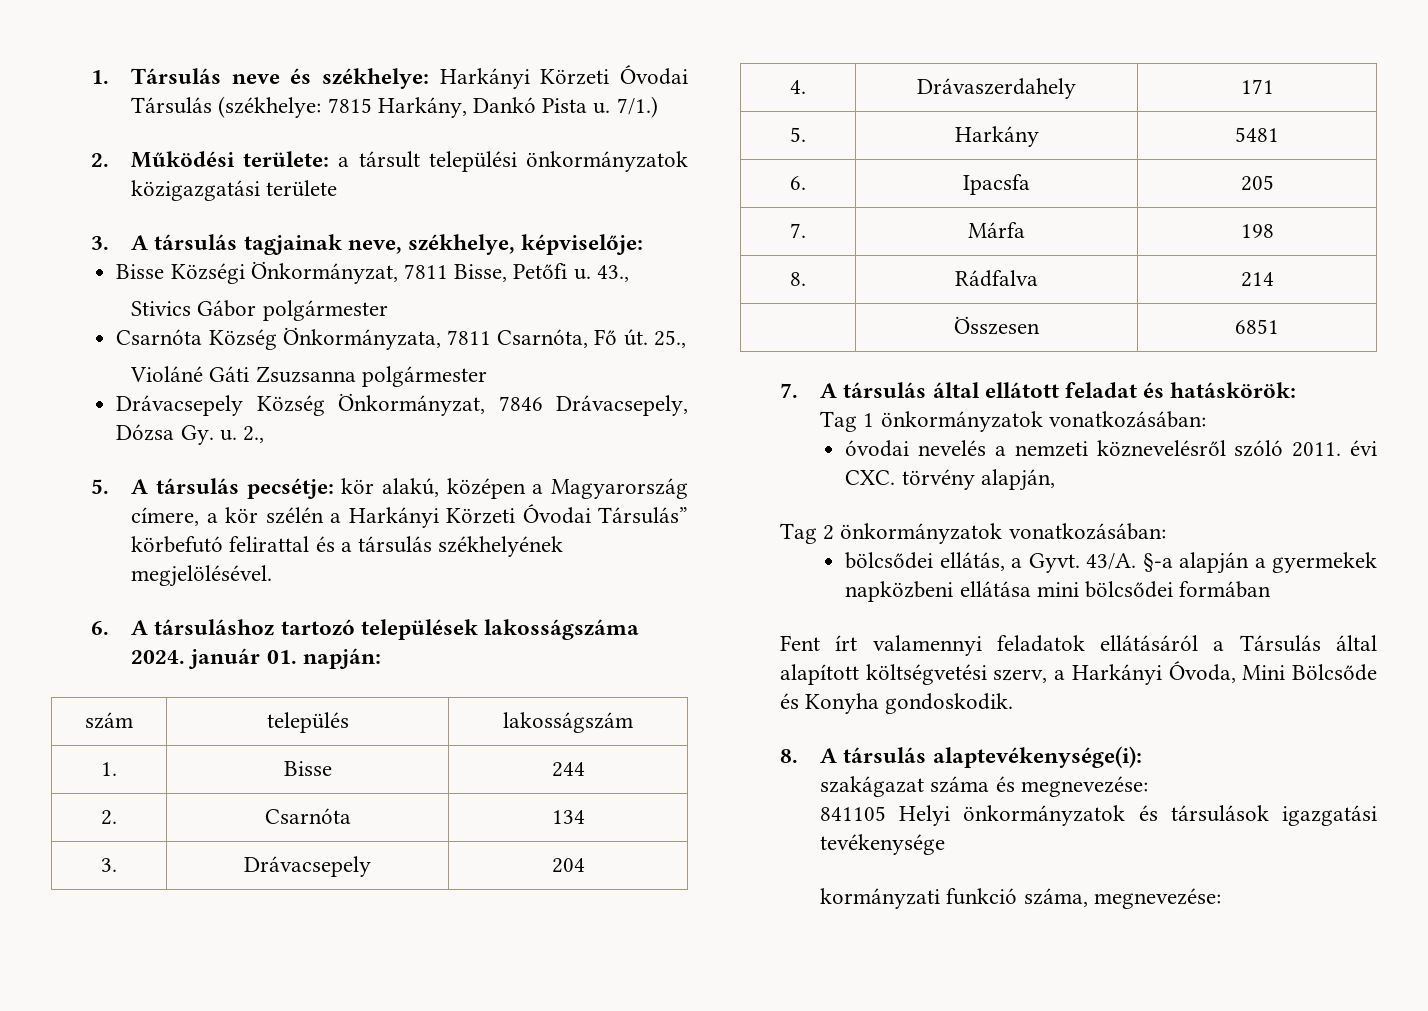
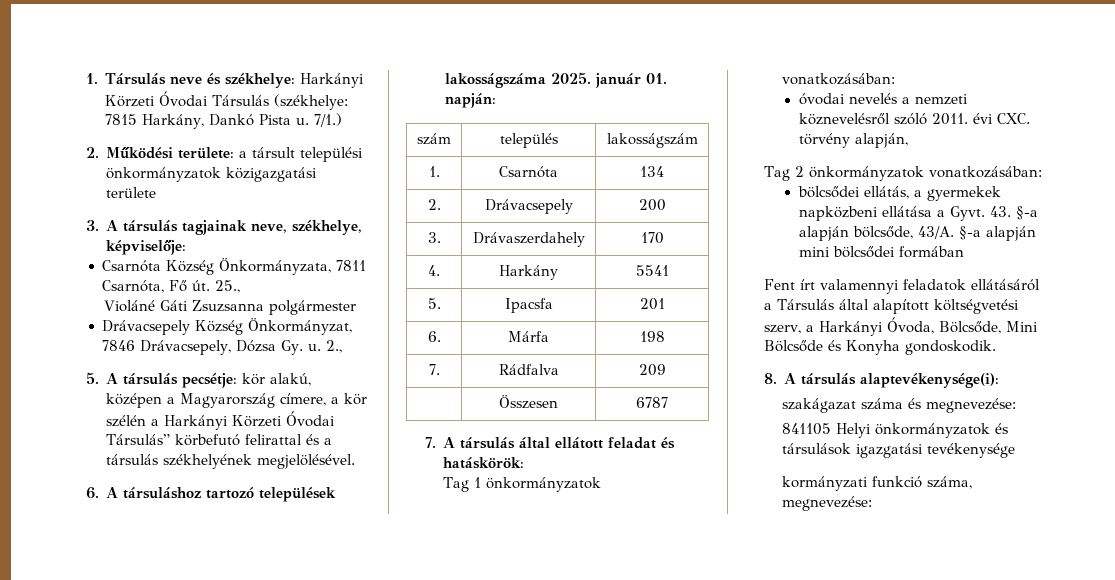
- Bisse Községi Önkormányzat, 7811 Bisse, Petőfi u. 43.,
- Stivics Gábor polgármester
- 6. A társuláshoz tartozó települések lakosságszáma 2024. január 01. napján:
+ 6. A társuláshoz tartozó települések lakosságszáma 2025. január 01. napján:
- 1. | Bisse | 244
- 2. | Csarnóta | 134
+ 1. | Csarnóta | 134
- 3. | Drávacsepely | 204
+ 2. | Drávacsepely | 200
+ 3. | Drávaszerdahely | 170
- 4. | Drávaszerdahely | 171
+ 4. | Harkány | 5541
- 5. | Harkány | 5481
- 6. | Ipacsfa | 205
- 7. | Márfa | 198
+ 5. | Ipacsfa | 201
+ 6. | Márfa | 198
- 8. | Rádfalva | 214
+ 7. | Rádfalva | 209
- | Összesen | 6851
+ | Összesen | 6787
- bölcsődei ellátás, a Gyvt. 43/A. §-a alapján a gyermekek napközbeni ellátása mini bölcsődei formában
+ bölcsődei ellátás, a gyermekek napközbeni ellátása a Gyvt. 43. §-a alapján bölcsőde, 43/A. §-a alapján mini bölcsődei formában
- Fent írt valamennyi feladatok ellátásáról a Társulás által alapított költségvetési szerv, a Harkányi Óvoda, Mini Bölcsőde és Konyha gondoskodik.
+ Fent írt valamennyi feladatok ellátásáról a Társulás által alapított költségvetési szerv, a Harkányi Óvoda, Bölcsőde, Mini Bölcsőde és Konyha gondoskodik.

